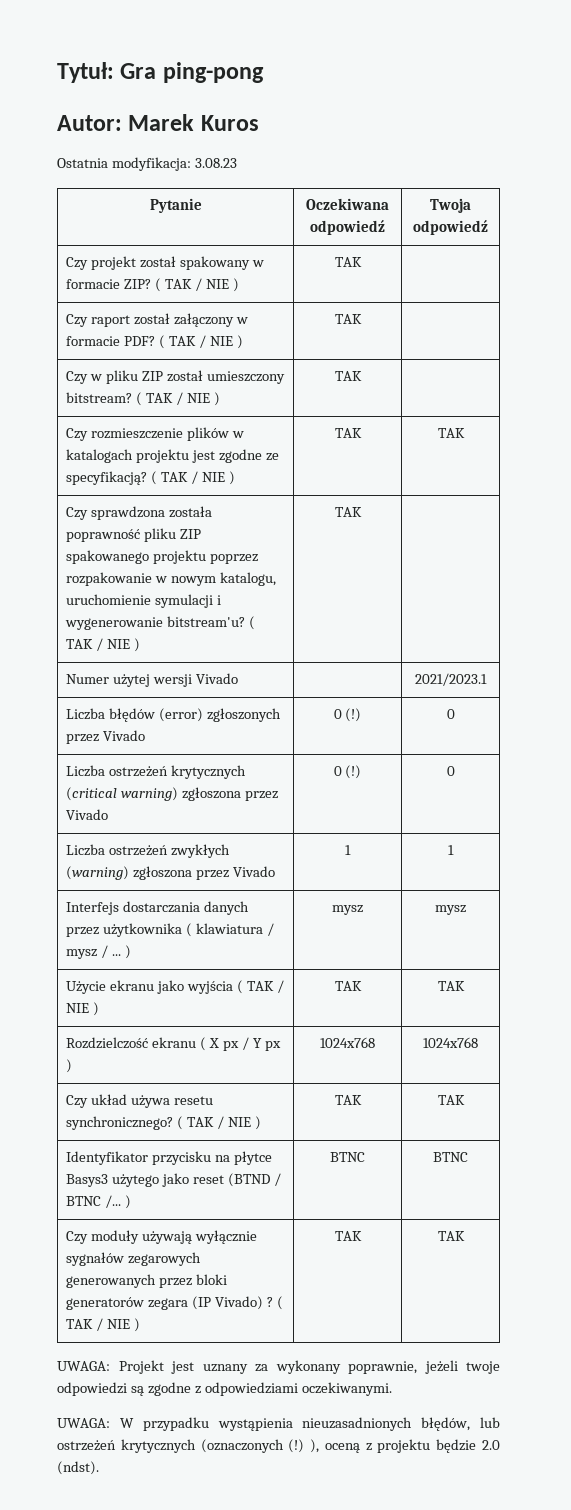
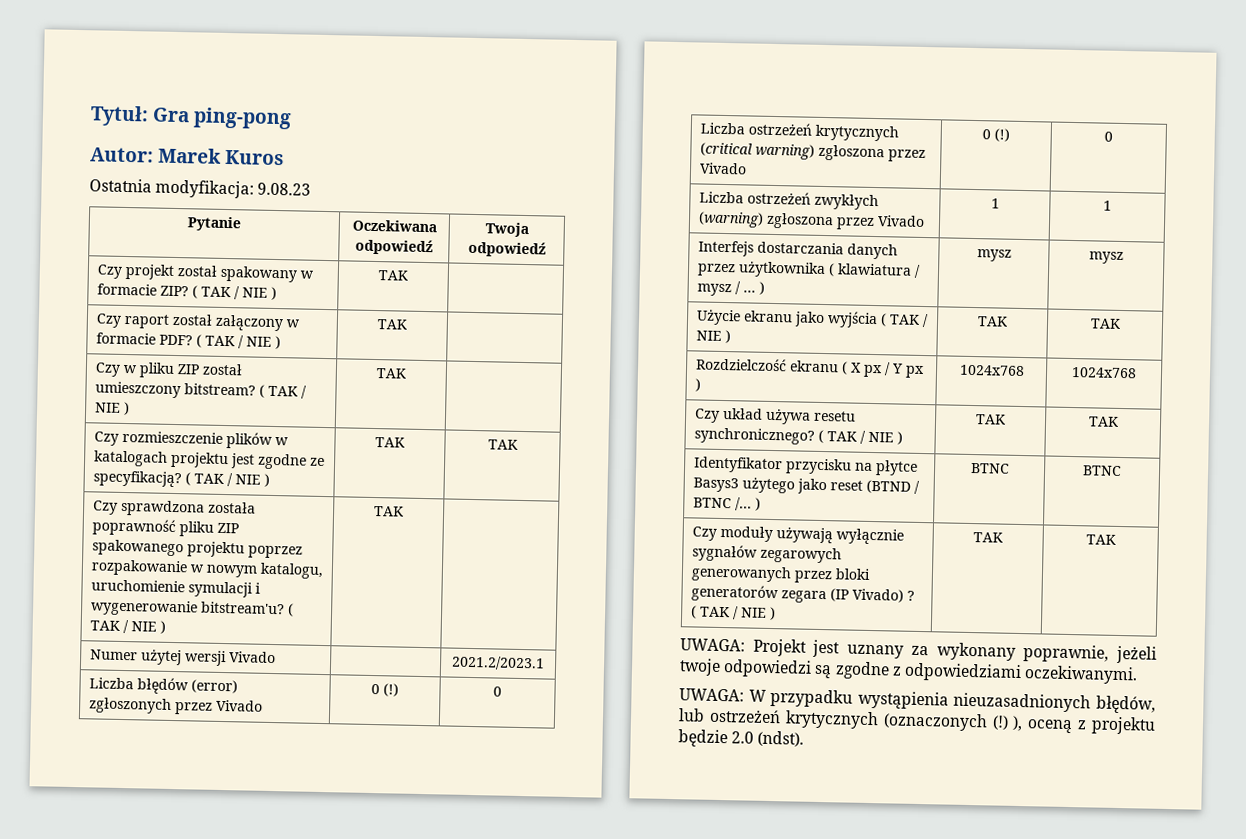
- Ostatnia modyfikacja: 3.08.23
+ Ostatnia modyfikacja: 9.08.23
- Numer użytej wersji Vivado | | 2021/2023.1
+ Numer użytej wersji Vivado | | 2021.2/2023.1

